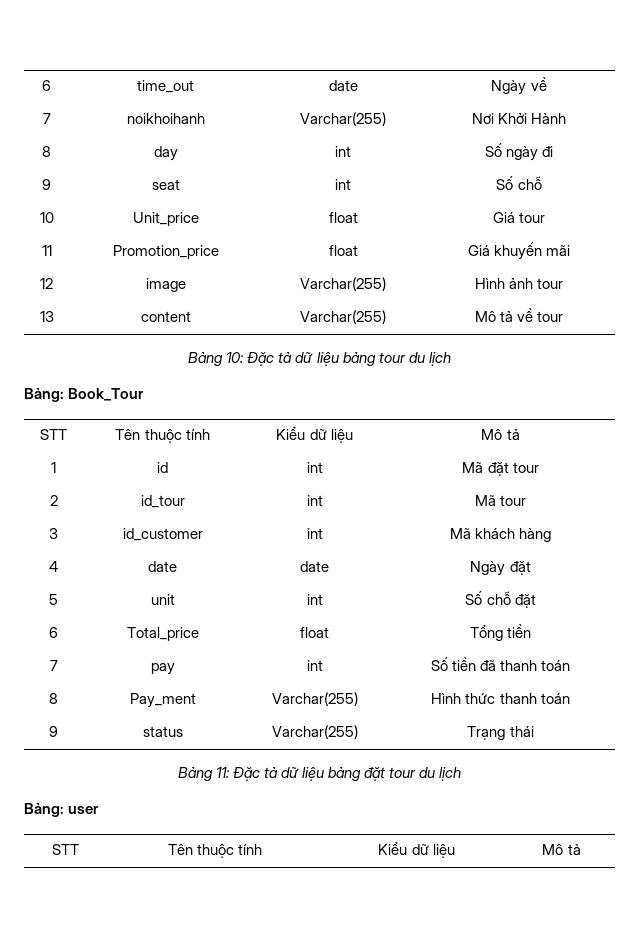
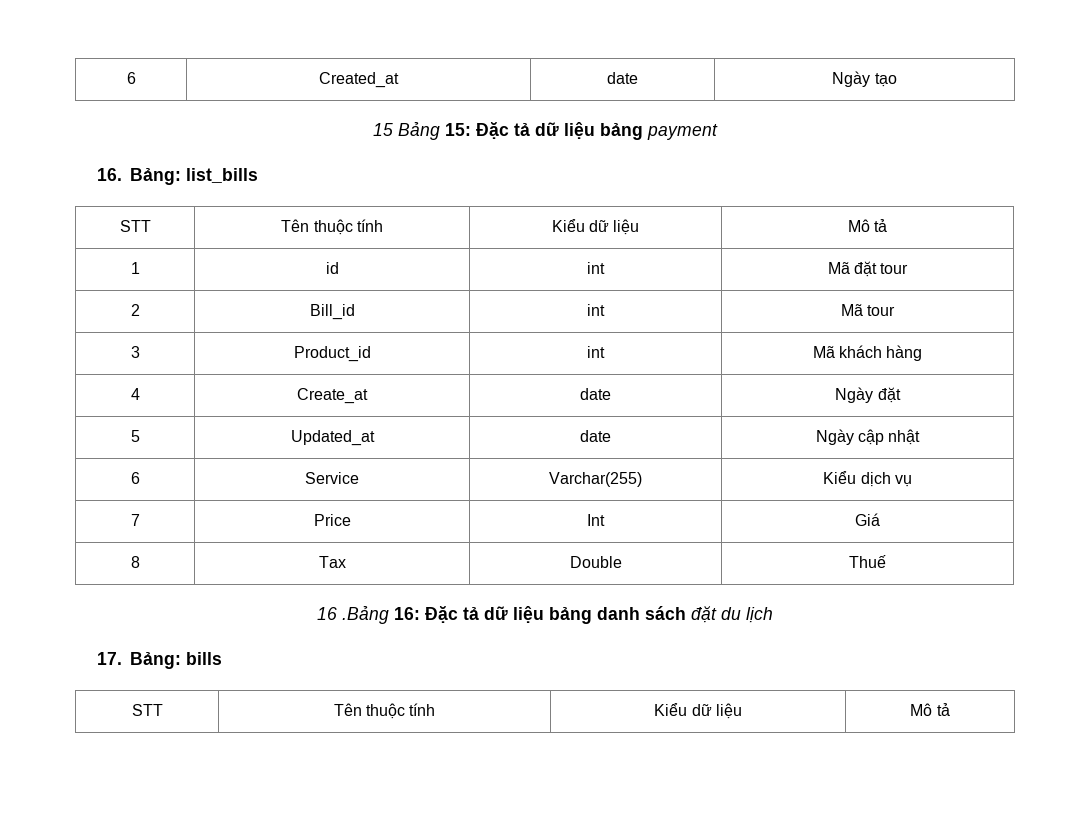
- 6 | time_out | date | Ngày về
- 7 | noikhoihanh | Varchar(255) | Nơi Khởi Hành
- 8 | day | int | Số ngày đi
- 9 | seat | int | Số chỗ
- 10 | Unit_price | float | Giá tour
- 11 | Promotion_price | float | Giá khuyến mãi
- 12 | image | Varchar(255) | Hình ảnh tour
- 13 | content | Varchar(255) | Mô tả về tour
- Bảng 10: Đặc tả dữ liệu bảng tour du lịch
- Bảng: Book_Tour
+ 6 | Created_at | date | Ngày tạo
+ 15 Bảng 15: Đặc tả dữ liệu bảng payment
+ 16. Bảng: list_bills
- 2 | id_tour | int | Mã tour
+ 2 | Bill_id | int | Mã tour
- 3 | id_customer | int | Mã khách hàng
+ 3 | Product_id | int | Mã khách hàng
- 4 | date | date | Ngày đặt
+ 4 | Create_at | date | Ngày đặt
- 5 | unit | int | Số chỗ đặt
- 6 | Total_price | float | Tổng tiền
- 7 | pay | int | Số tiền đã thanh toán
- 8 | Pay_ment | Varchar(255) | Hình thức thanh toán
- 9 | status | Varchar(255) | Trạng thái
- Bảng 11: Đặc tả dữ liệu bảng đặt tour du lịch
- Bảng: user
+ 5 | Updated_at | date | Ngày cập nhật
+ 6 | Service | Varchar(255) | Kiểu dịch vụ
+ 7 | Price | Int | Giá
+ 8 | Tax | Double | Thuế
+ 16 .Bảng 16: Đặc tả dữ liệu bảng danh sách đặt du lịch
+ 17. Bảng: bills

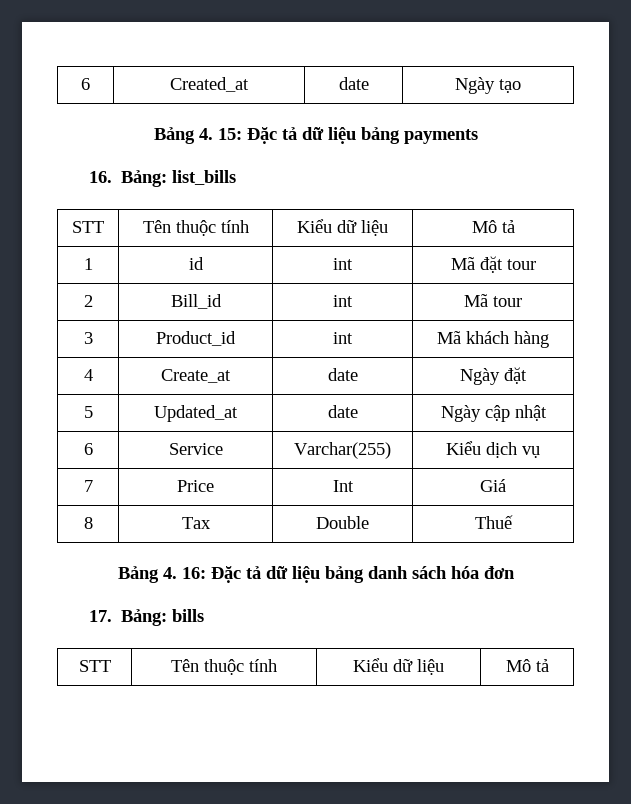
- 15 Bảng 15: Đặc tả dữ liệu bảng payment
+ Bảng 4. 15: Đặc tả dữ liệu bảng payments
- 16 .Bảng 16: Đặc tả dữ liệu bảng danh sách đặt du lịch
+ Bảng 4. 16: Đặc tả dữ liệu bảng danh sách hóa đơn

